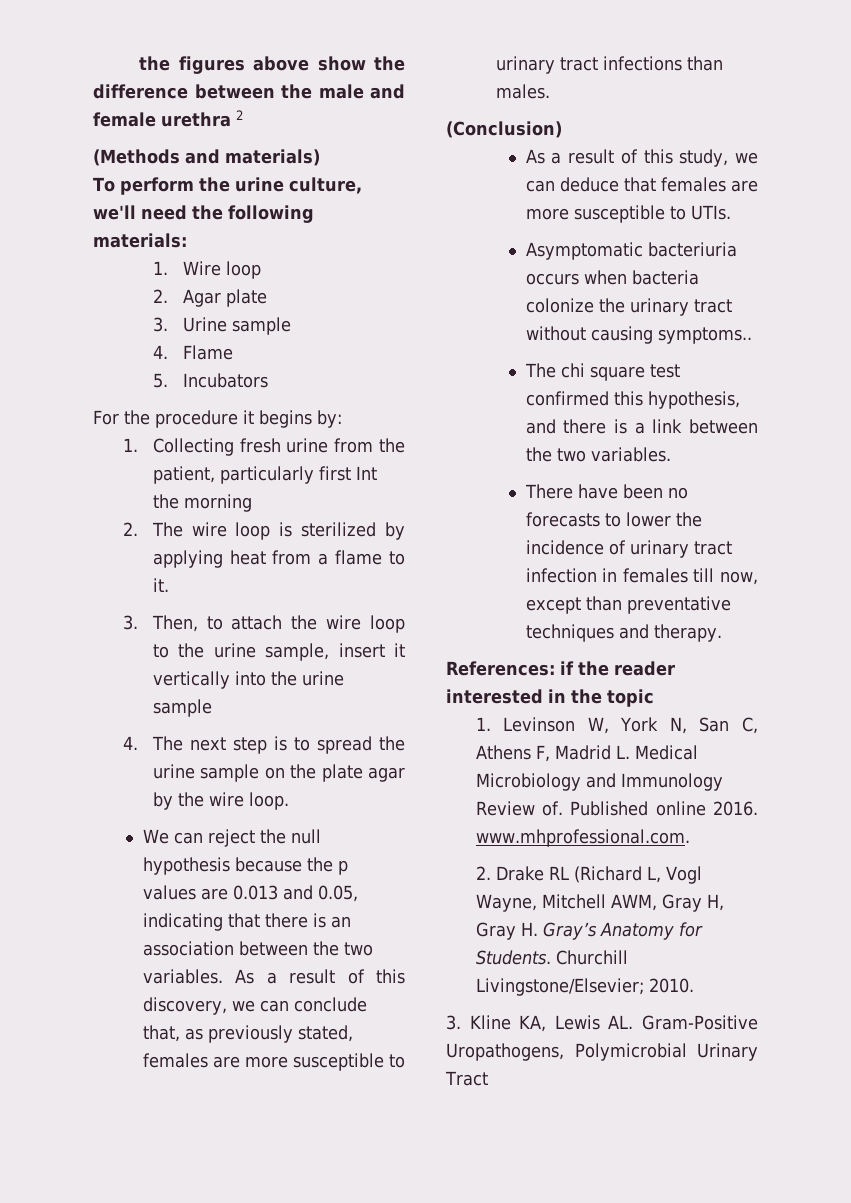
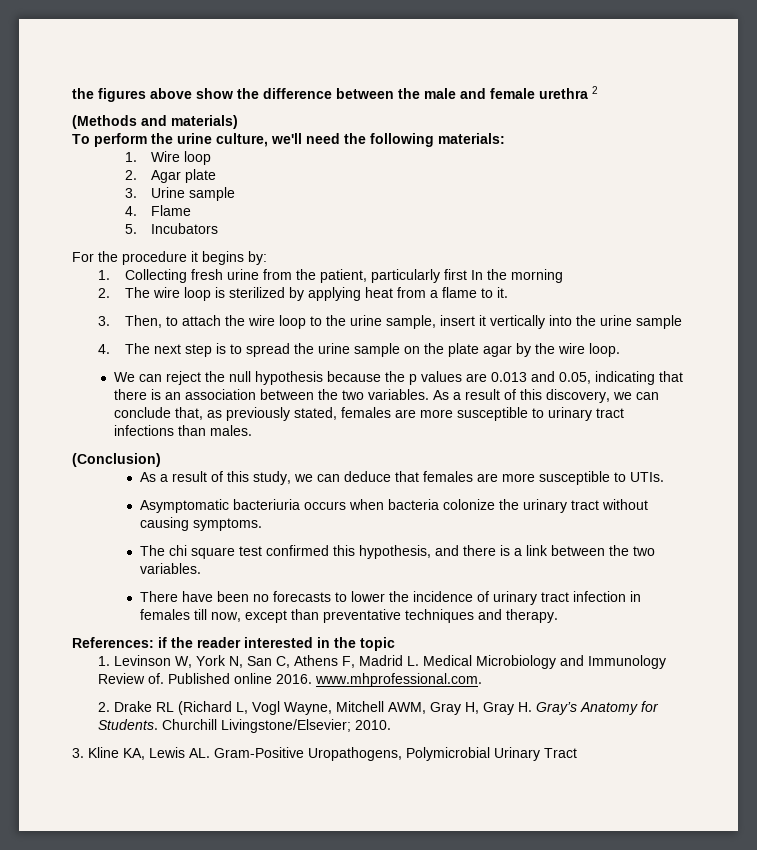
- 1. Collecting fresh urine from the patient, particularly first Int the morning
+ 1. Collecting fresh urine from the patient, particularly first In the morning
- Asymptomatic bacteriuria occurs when bacteria colonize the urinary tract without causing symptoms..
+ Asymptomatic bacteriuria occurs when bacteria colonize the urinary tract without causing symptoms.

